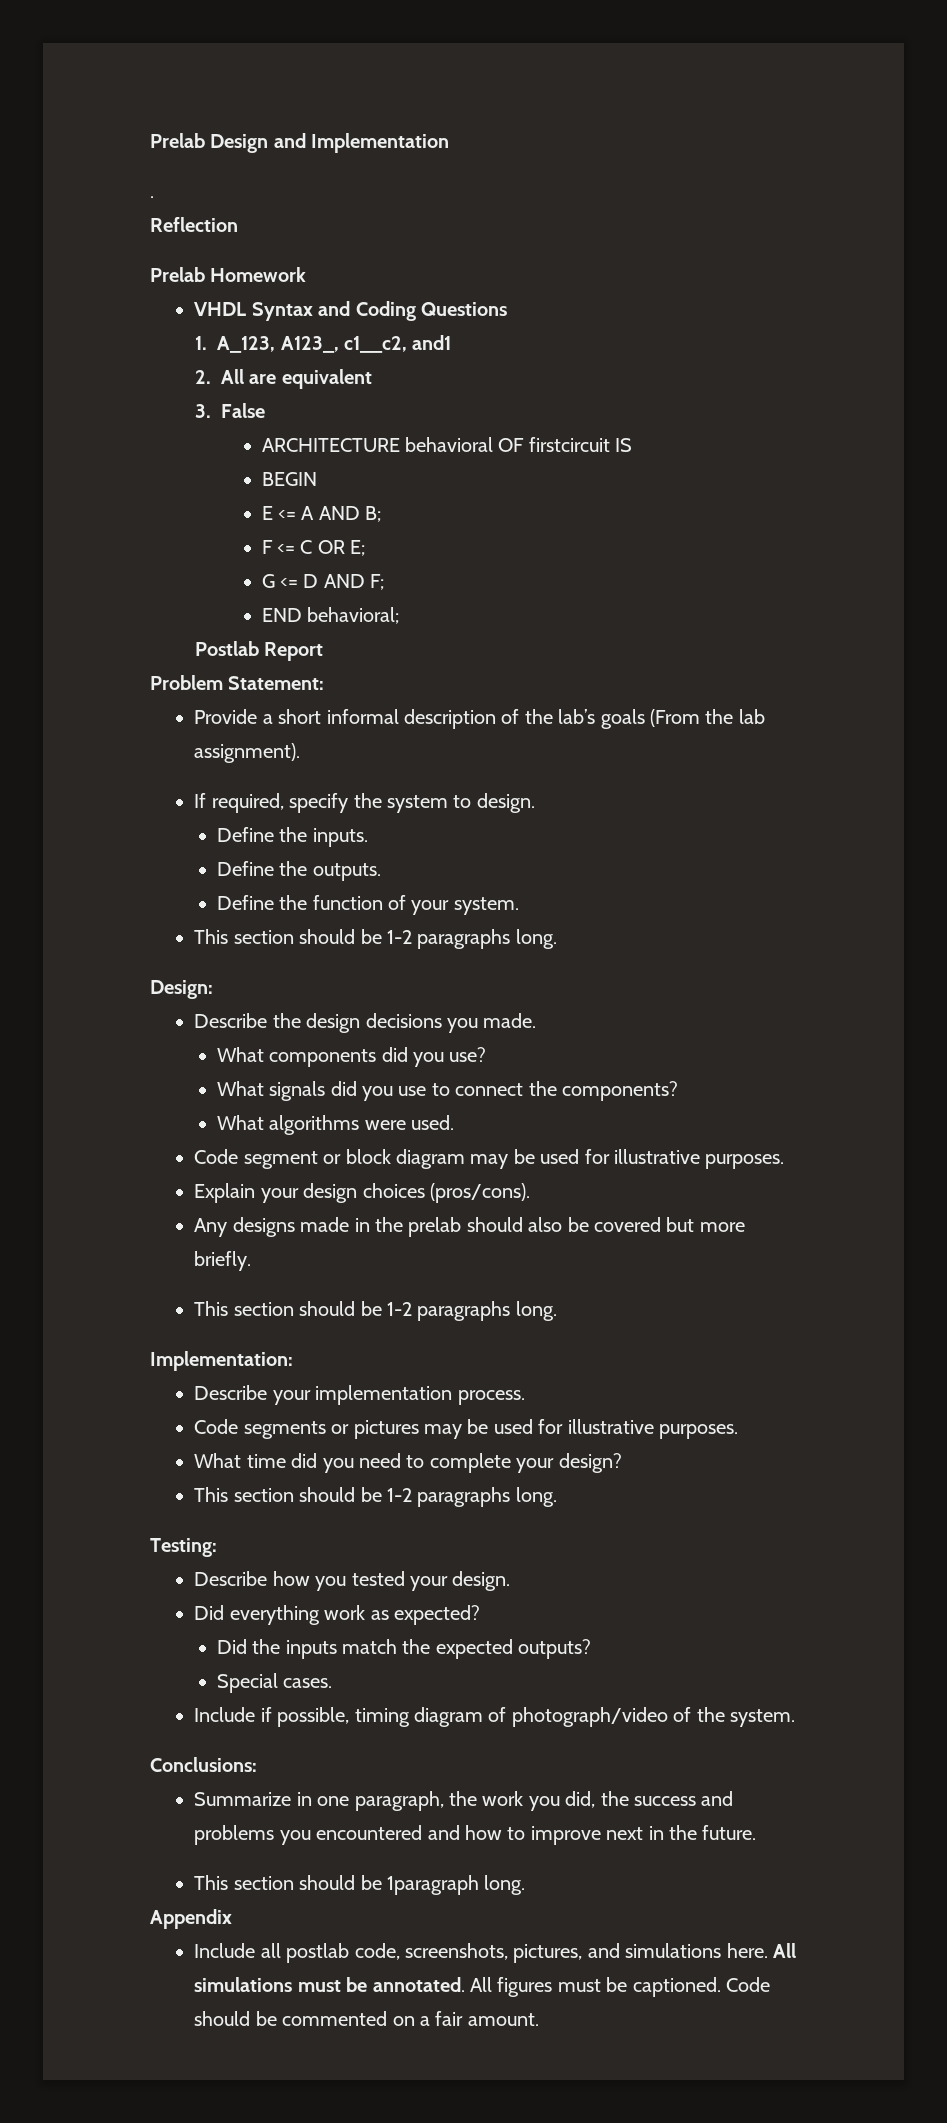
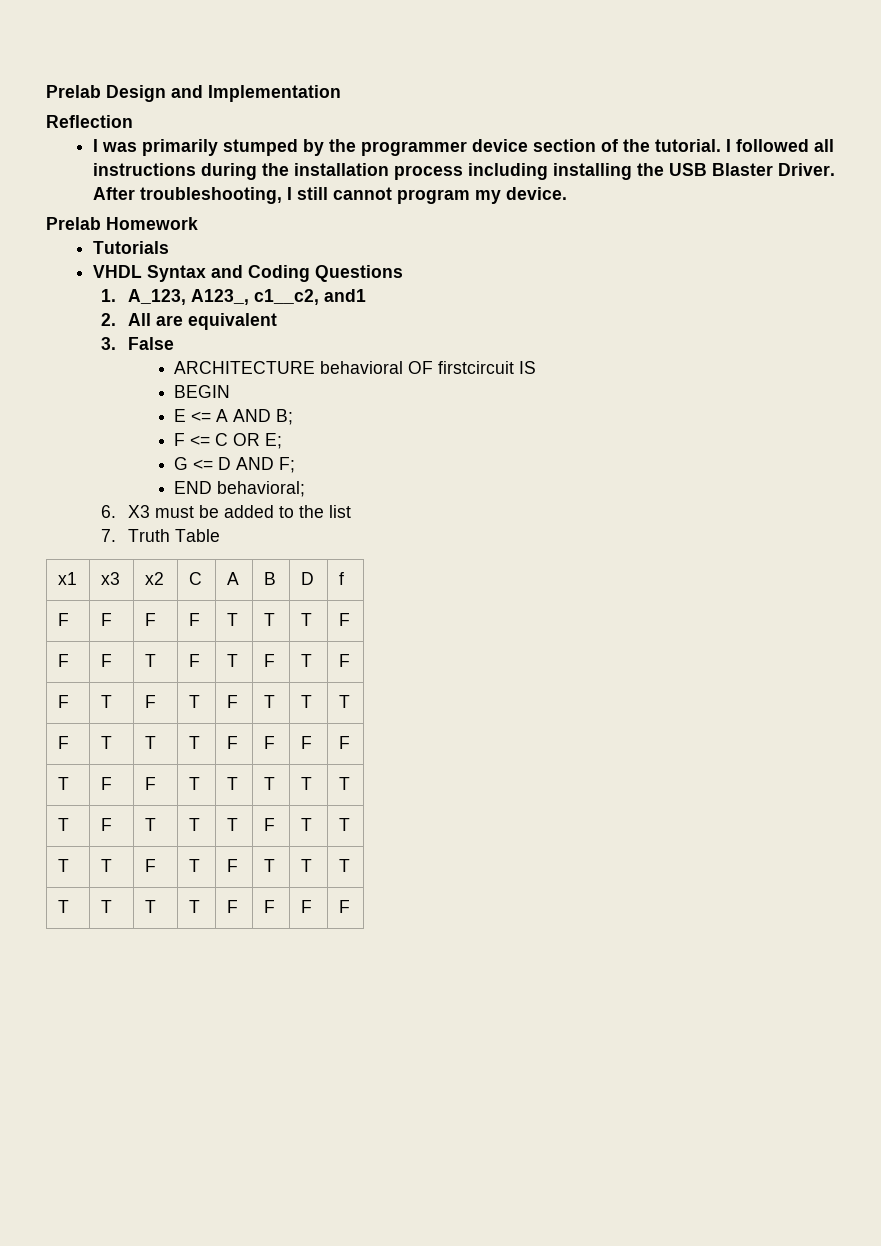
- .
  Reflection
+ I was primarily stumped by the programmer device section of the tutorial. I followed all instructions during the installation process including installing the USB Blaster Driver. After troubleshooting, I still cannot program my device.
+ Tutorials
- Postlab Report
- Problem Statement:
- Provide a short informal description of the lab’s goals (From the lab assignment).
- If required, specify the system to design.
- Define the inputs.
- Define the outputs.
- Define the function of your system.
- This section should be 1-2 paragraphs long.
- Design:
- Describe the design decisions you made.
- What components did you use?
- What signals did you use to connect the components?
- What algorithms were used.
- Code segment or block diagram may be used for illustrative purposes.
- Explain your design choices (pros/cons).
- Any designs made in the prelab should also be covered but more briefly.
- This section should be 1-2 paragraphs long.
- Implementation:
- Describe your implementation process.
- Code segments or pictures may be used for illustrative purposes.
- What time did you need to complete your design?
- This section should be 1-2 paragraphs long.
- Testing:
- Describe how you tested your design.
- Did everything work as expected?
- Did the inputs match the expected outputs?
- Special cases.
- Include if possible, timing diagram of photograph/video of the system.
- Conclusions:
- Summarize in one paragraph, the work you did, the success and problems you encountered and how to improve next in the future.
- This section should be 1paragraph long.
- Appendix
- Include all postlab code, screenshots, pictures, and simulations here. All simulations must be annotated. All figures must be captioned. Code should be commented on a fair amount.
+ 6. X3 must be added to the list
+ 7. Truth Table
+ x1 | x3 | x2 | C | A | B | D | f
+ F | F | F | F | T | T | T | F
+ F | F | T | F | T | F | T | F
+ F | T | F | T | F | T | T | T
+ F | T | T | T | F | F | F | F
+ T | F | F | T | T | T | T | T
+ T | F | T | T | T | F | T | T
+ T | T | F | T | F | T | T | T
+ T | T | T | T | F | F | F | F

